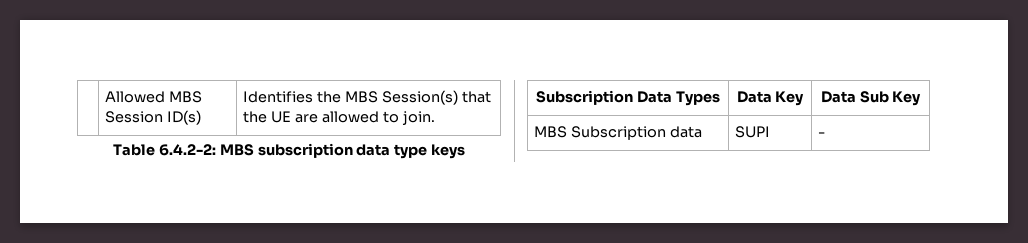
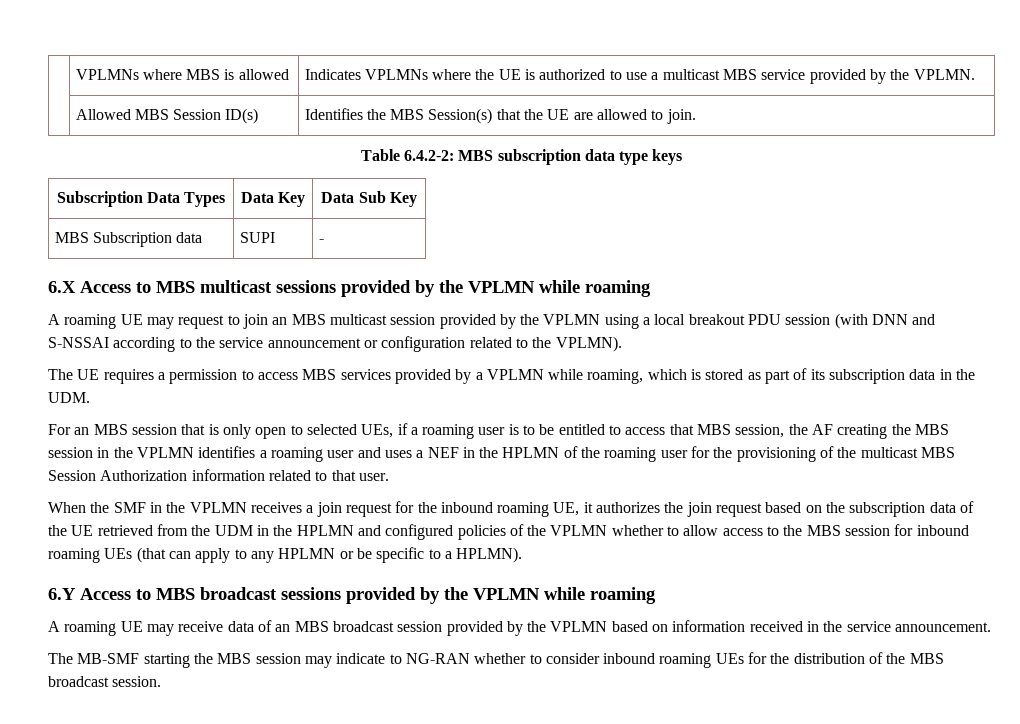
+ | VPLMNs where MBS is allowed | Indicates VPLMNs where the UE is authorized to use a multicast MBS service provided by the VPLMN.
+ 6.X Access to MBS multicast sessions provided by the VPLMN while roaming
+ A roaming UE may request to join an MBS multicast session provided by the VPLMN using a local breakout PDU session (with DNN and S-NSSAI according to the service announcement or configuration related to the VPLMN).
+ The UE requires a permission to access MBS services provided by a VPLMN while roaming, which is stored as part of its subscription data in the UDM.
+ For an MBS session that is only open to selected UEs, if a roaming user is to be entitled to access that MBS session, the AF creating the MBS session in the VPLMN identifies a roaming user and uses a NEF in the HPLMN of the roaming user for the provisioning of the multicast MBS Session Authorization information related to that user.
+ When the SMF in the VPLMN receives a join request for the inbound roaming UE, it authorizes the join request based on the subscription data of the UE retrieved from the UDM in the HPLMN and configured policies of the VPLMN whether to allow access to the MBS session for inbound roaming UEs (that can apply to any HPLMN or be specific to a HPLMN).
+ 6.Y Access to MBS broadcast sessions provided by the VPLMN while roaming
+ A roaming UE may receive data of an MBS broadcast session provided by the VPLMN based on information received in the service announcement.
+ The MB-SMF starting the MBS session may indicate to NG-RAN whether to consider inbound roaming UEs for the distribution of the MBS broadcast session.

